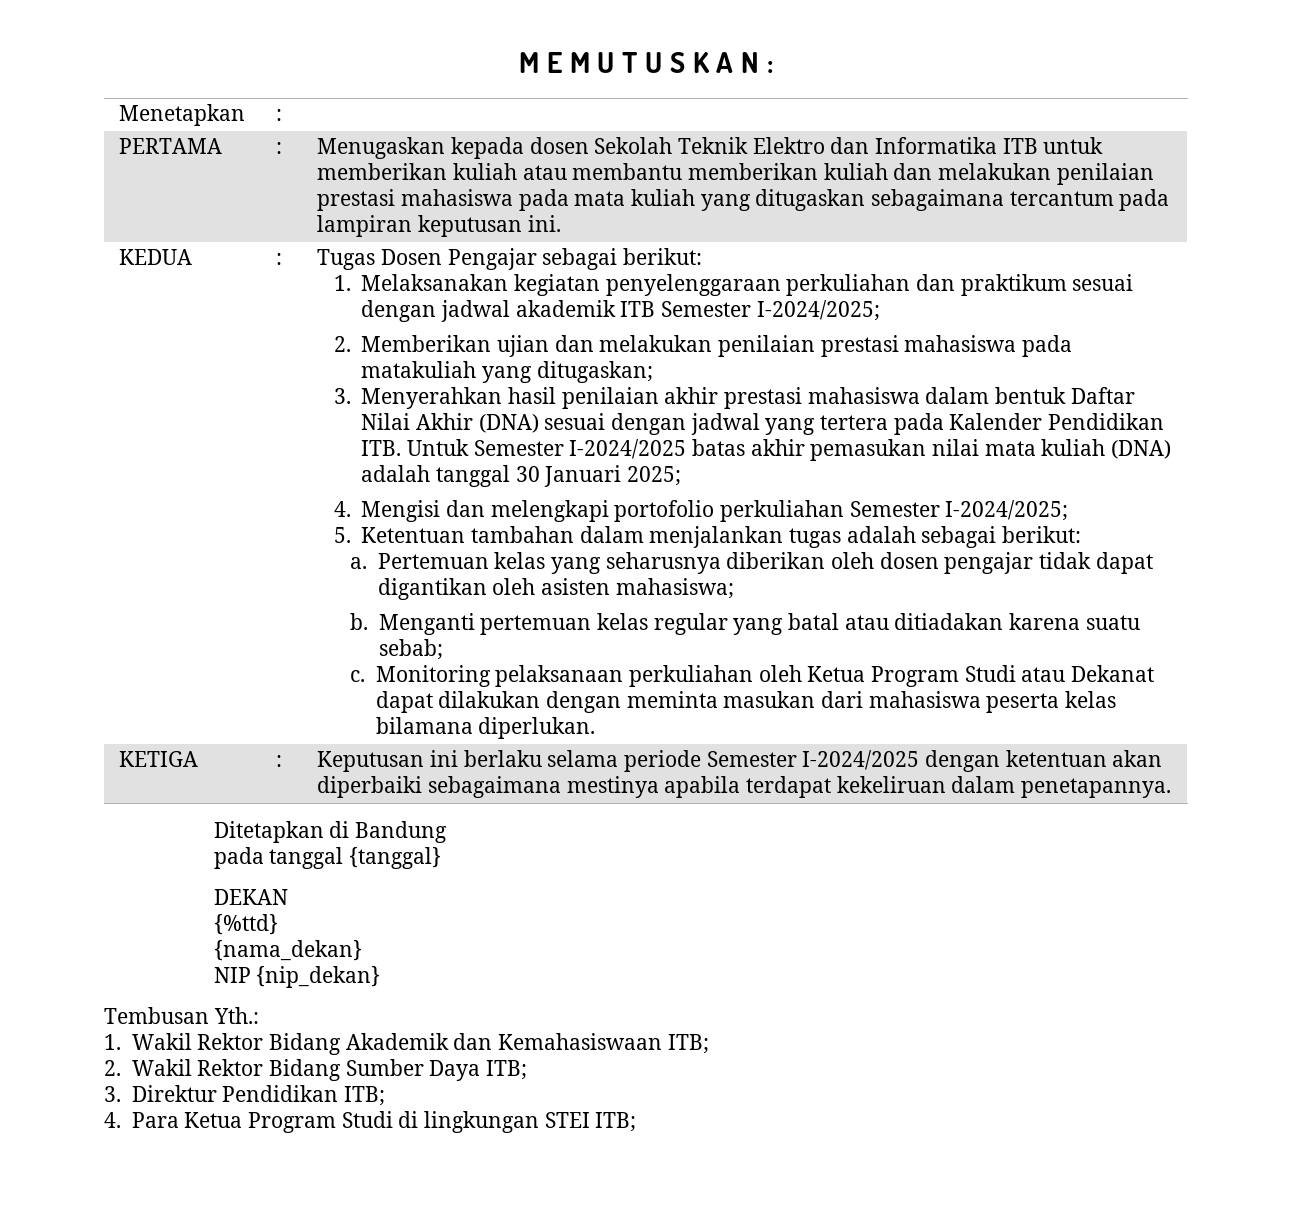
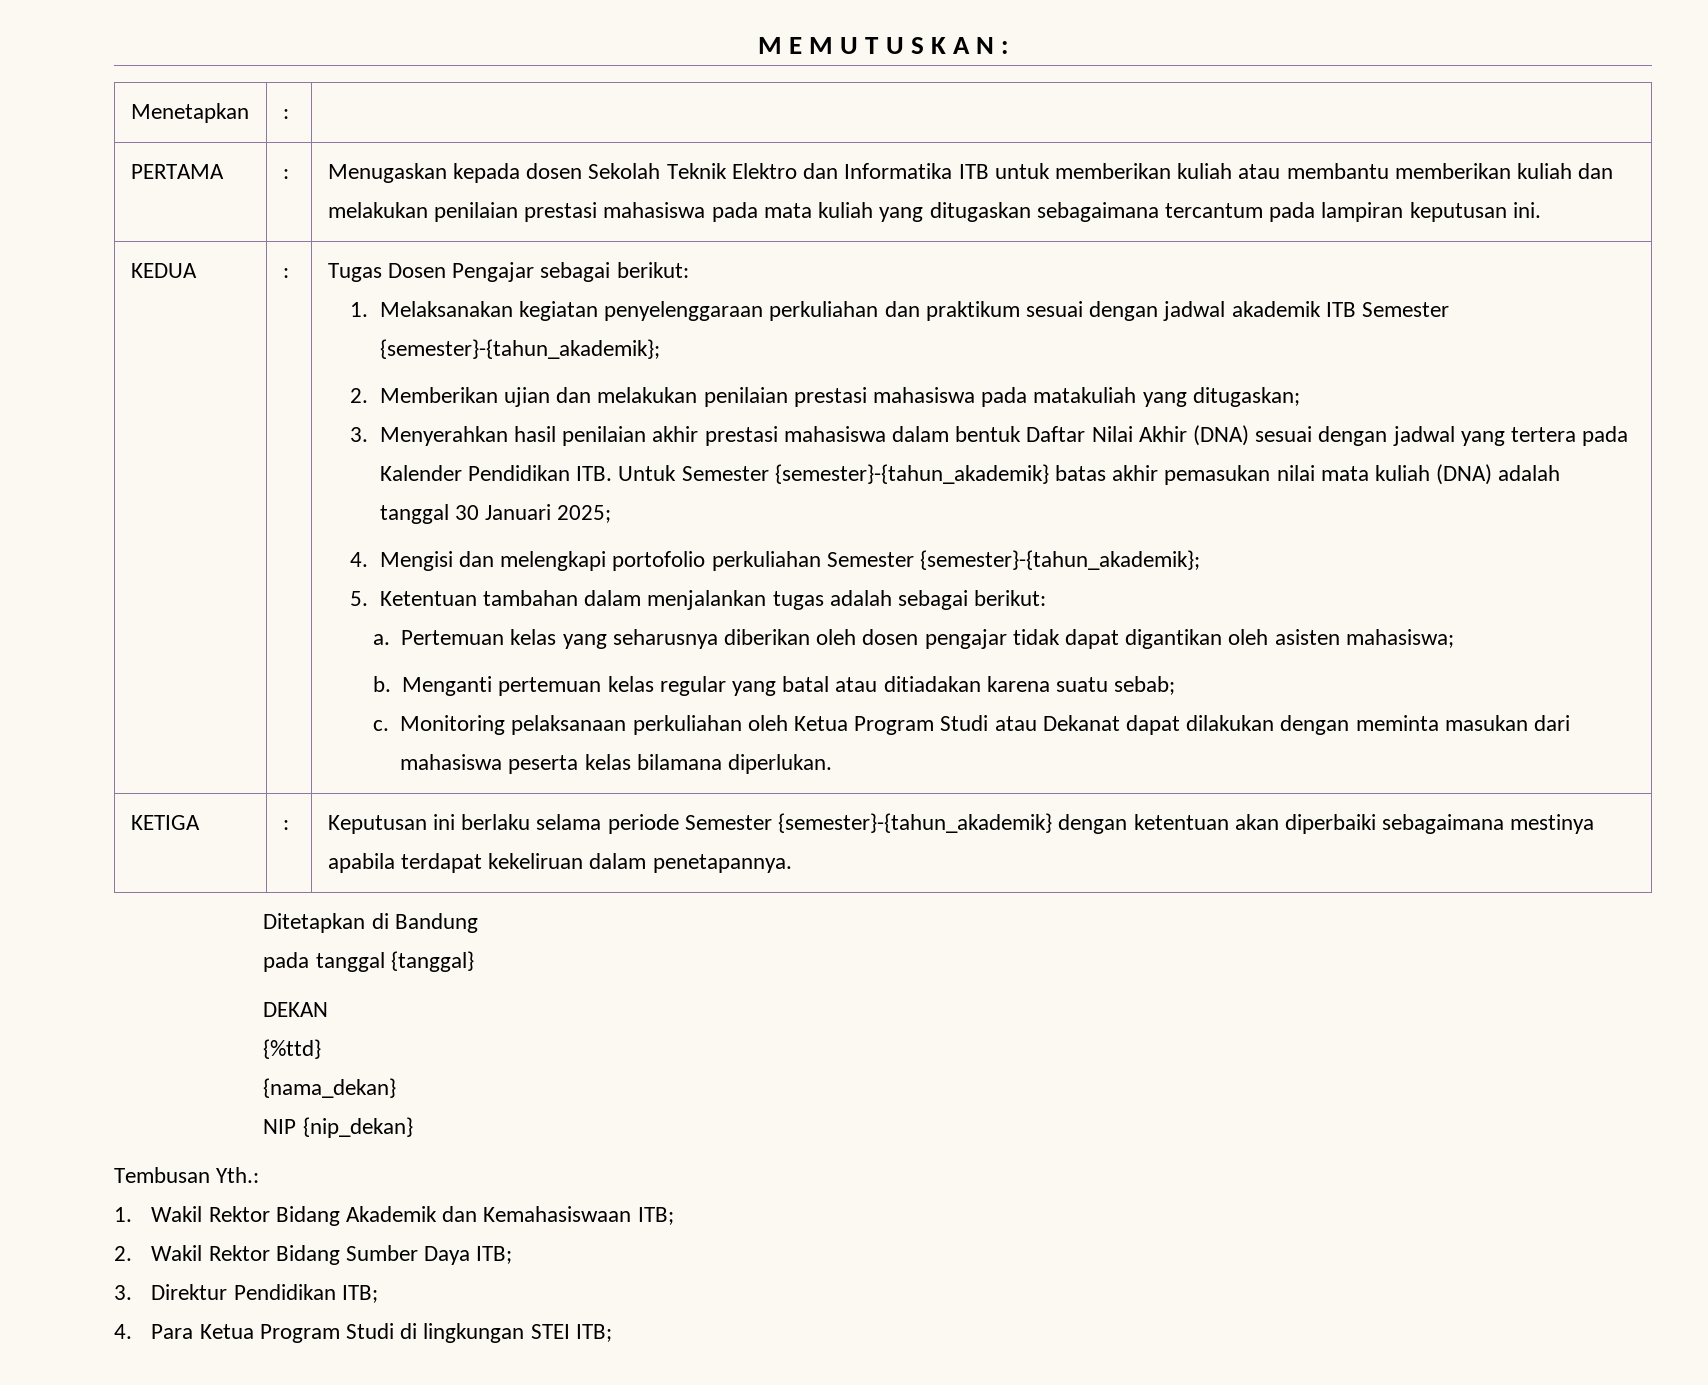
- 1. Melaksanakan kegiatan penyelenggaraan perkuliahan dan praktikum sesuai dengan jadwal akademik ITB Semester I-2024/2025;
+ 1. Melaksanakan kegiatan penyelenggaraan perkuliahan dan praktikum sesuai dengan jadwal akademik ITB Semester {semester}-{tahun_akademik};
- 3. Menyerahkan hasil penilaian akhir prestasi mahasiswa dalam bentuk Daftar Nilai Akhir (DNA) sesuai dengan jadwal yang tertera pada Kalender Pendidikan ITB. Untuk Semester I-2024/2025 batas akhir pemasukan nilai mata kuliah (DNA) adalah tanggal 30 Januari 2025;
+ 3. Menyerahkan hasil penilaian akhir prestasi mahasiswa dalam bentuk Daftar Nilai Akhir (DNA) sesuai dengan jadwal yang tertera pada Kalender Pendidikan ITB. Untuk Semester {semester}-{tahun_akademik} batas akhir pemasukan nilai mata kuliah (DNA) adalah tanggal 30 Januari 2025;
- 4. Mengisi dan melengkapi portofolio perkuliahan Semester I-2024/2025;
+ 4. Mengisi dan melengkapi portofolio perkuliahan Semester {semester}-{tahun_akademik};
- KETIGA | : | Keputusan ini berlaku selama periode Semester I-2024/2025 dengan ketentuan akan diperbaiki sebagaimana mestinya apabila terdapat kekeliruan dalam penetapannya.
+ KETIGA | : | Keputusan ini berlaku selama periode Semester {semester}-{tahun_akademik} dengan ketentuan akan diperbaiki sebagaimana mestinya apabila terdapat kekeliruan dalam penetapannya.

